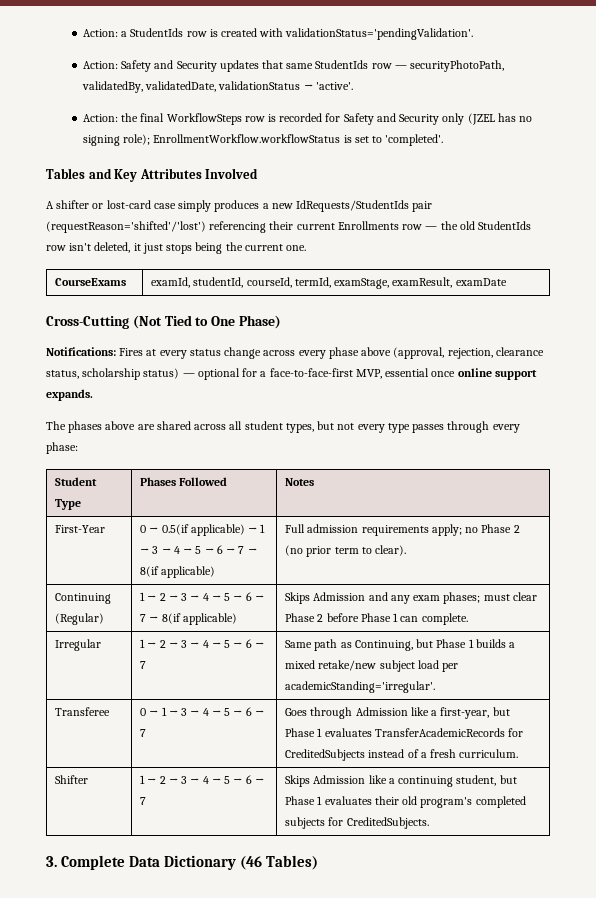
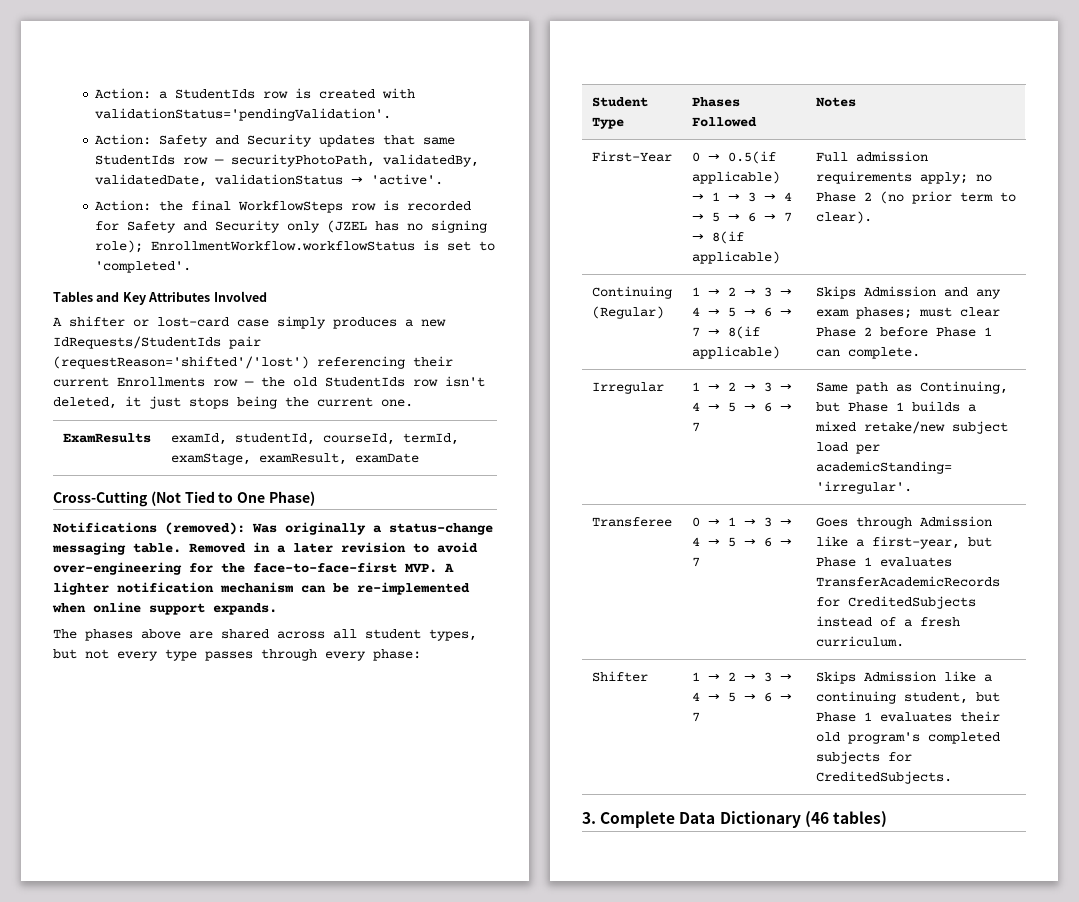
- CourseExams | examId, studentId, courseId, termId, examStage, examResult, examDate
+ ExamResults | examId, studentId, courseId, termId, examStage, examResult, examDate
- Notifications: Fires at every status change across every phase above (approval, rejection, clearance status, scholarship status) — optional for a face-to-face-first MVP, essential once online support expands.
+ Notifications (removed): Was originally a status-change messaging table. Removed in a later revision to avoid over-engineering for the face-to-face-first MVP. A lighter notification mechanism can be re-implemented when online support expands.
- 3. Complete Data Dictionary (46 Tables)
+ 3. Complete Data Dictionary (46 tables)

